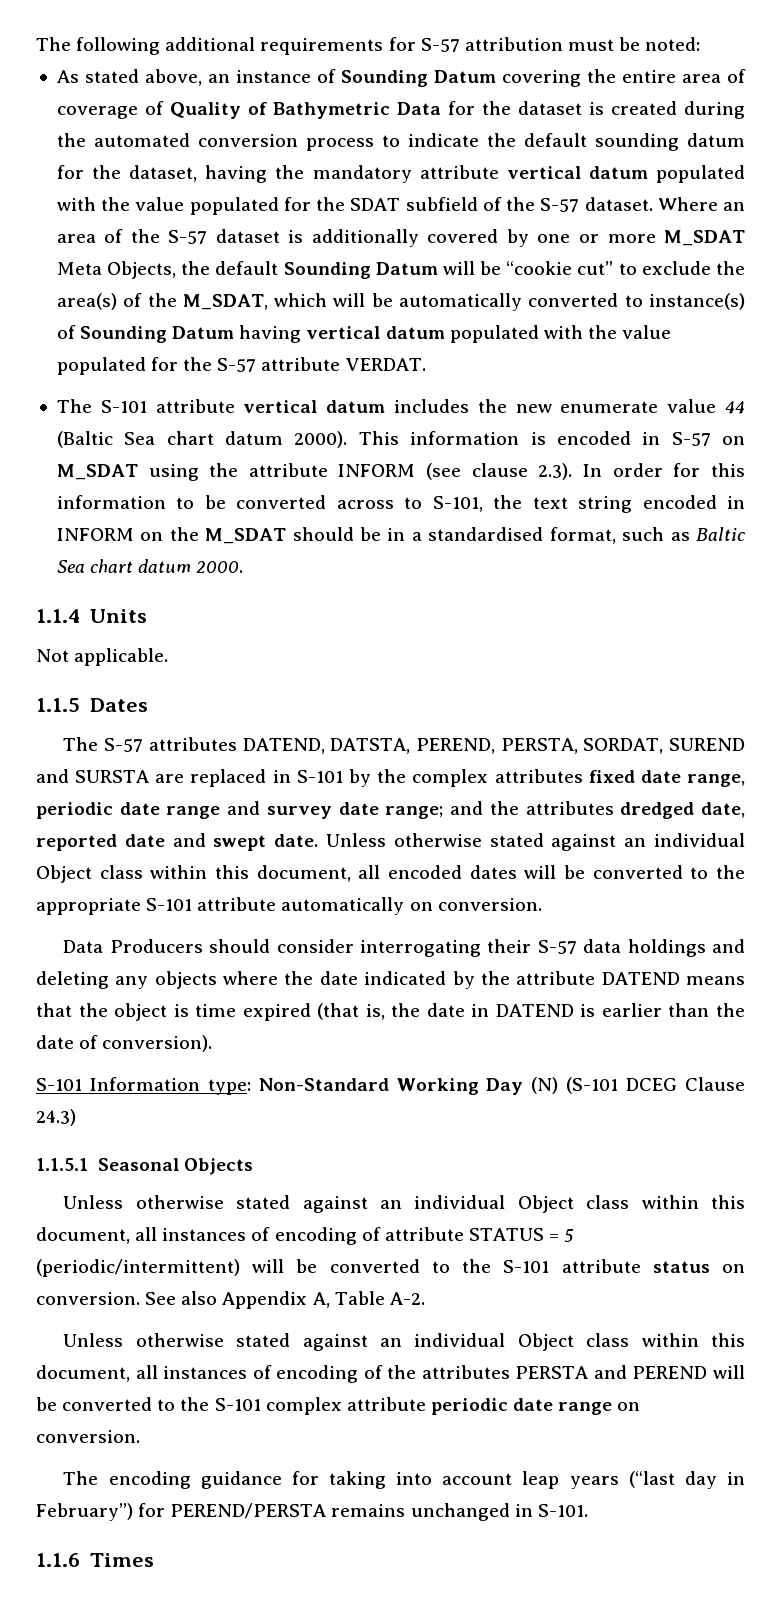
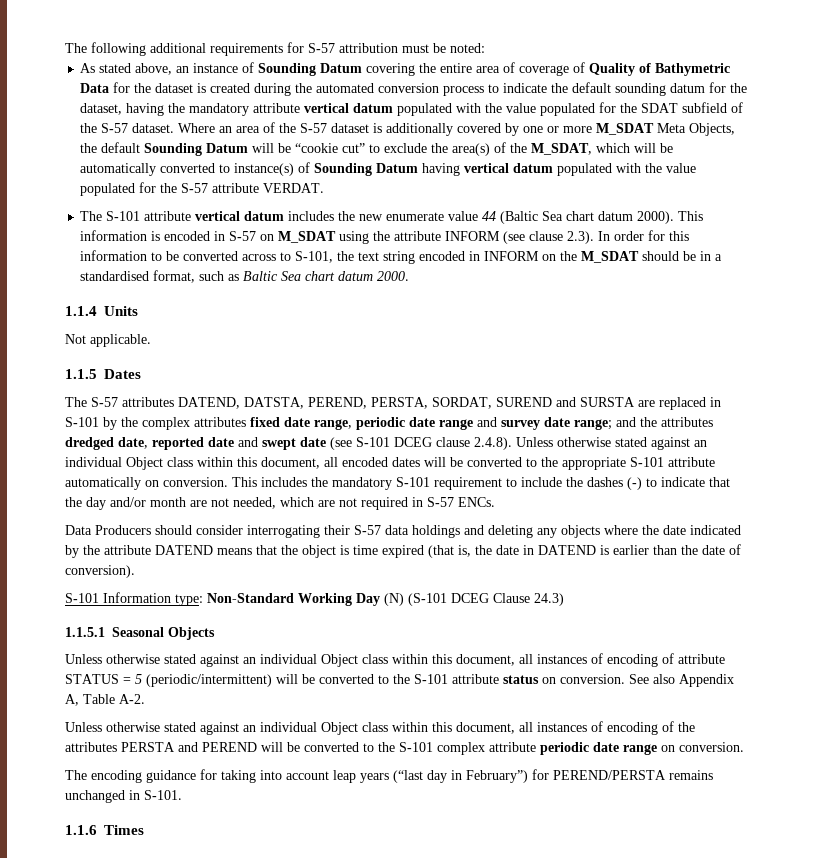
- and the attributes dredged date, reported date and swept date. Unless otherwise stated against an individual Object class within this document, all encoded dates will be converted to the appropriate S-101 attribute automatically on conversion.
+ and the attributes dredged date, reported date and swept date (see S-101 DCEG clause 2.4.8). Unless otherwise stated against an individual Object class within this document, all encoded dates will be converted to the appropriate S-101 attribute automatically on conversion. This includes the mandatory S-101 requirement to include the dashes (-) to indicate that the day and/or month are not needed, which are not required in S-57 ENCs.

